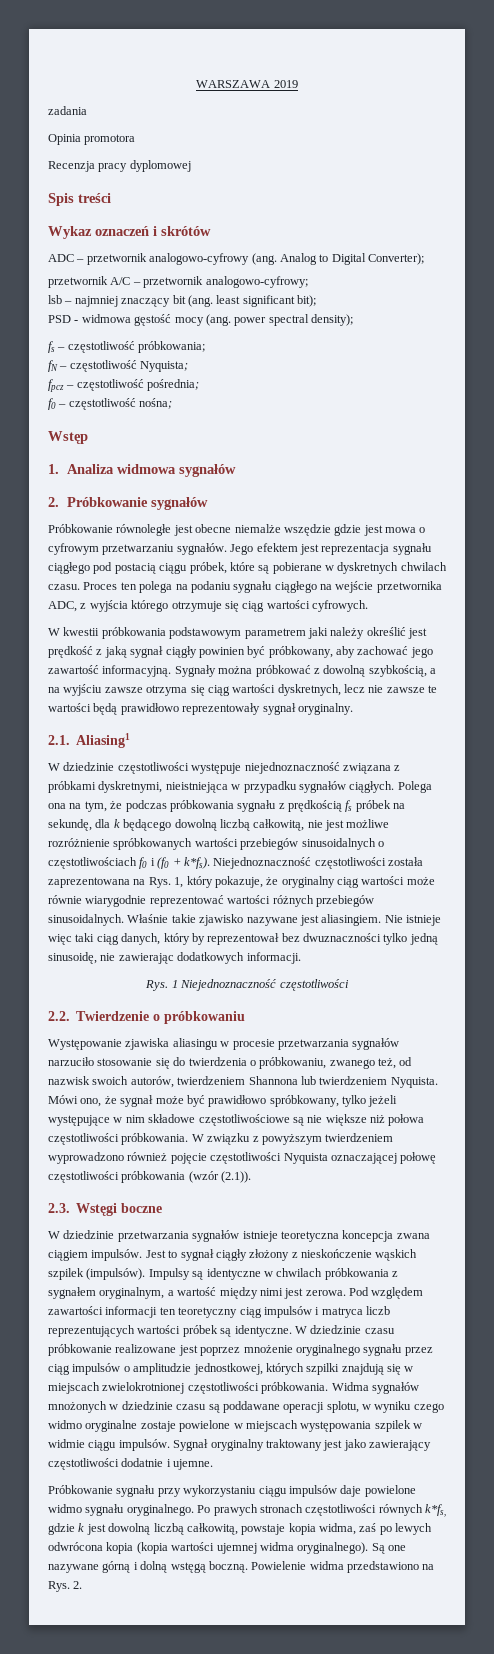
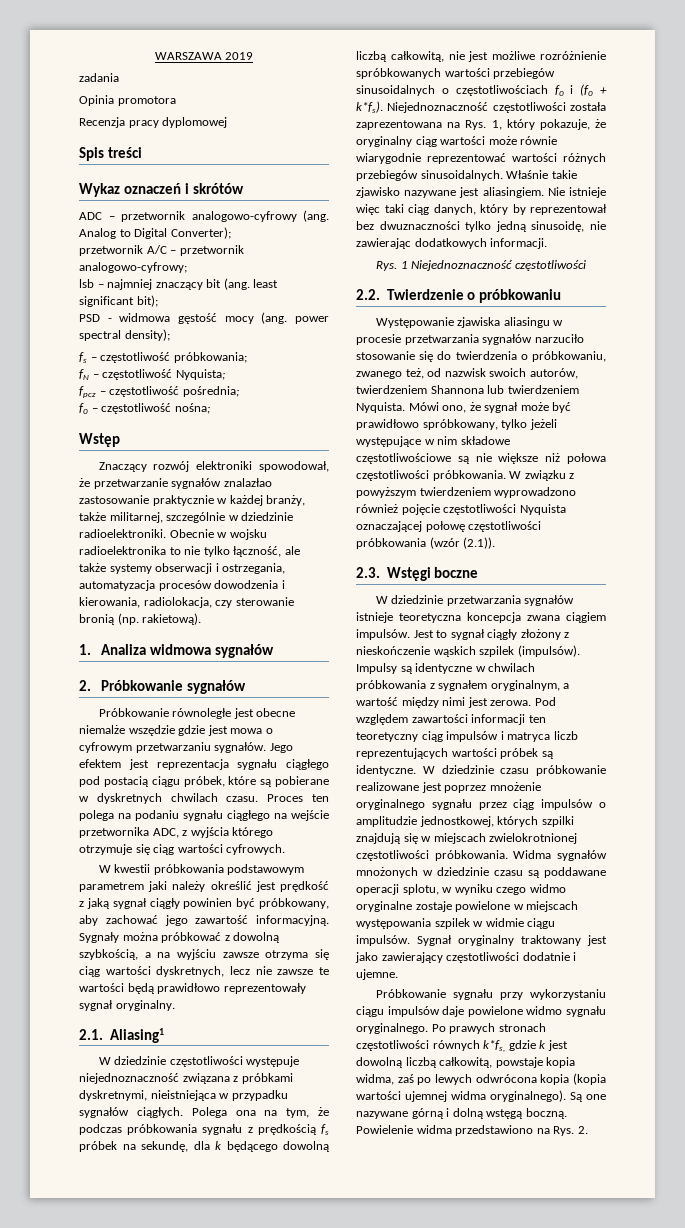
+ Znaczący rozwój elektroniki spowodował, że przetwarzanie sygnałów znalazłao zastosowanie praktycznie w każdej branży, także militarnej, szczególnie w dziedzinie radioelektroniki. Obecnie w wojsku radioelektronika to nie tylko łączność, ale także systemy obserwacji i ostrzegania, automatyzacja procesów dowodzenia i kierowania, radiolokacja, czy sterowanie bronią (np. rakietową).

